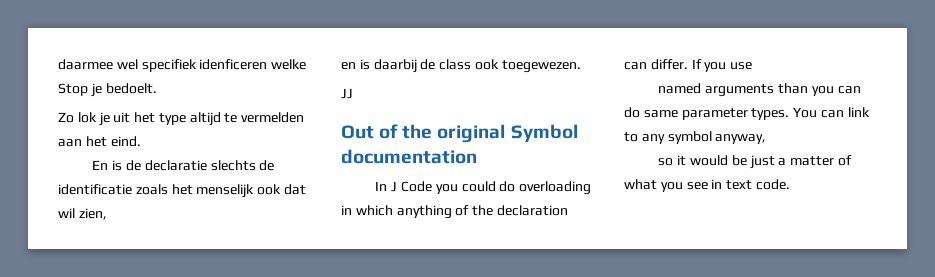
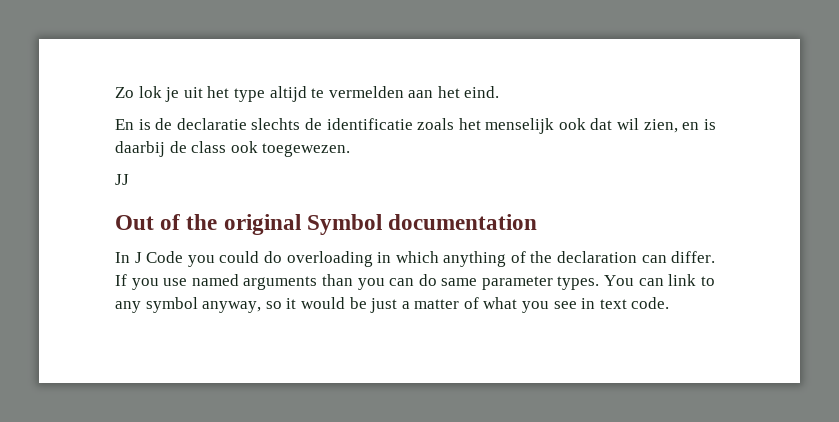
- daarmee wel specifiek idenficeren welke Stop je bedoelt.
- En is de declaratie slechts de identificatie zoals het menselijk ook dat wil zien,
- en is daarbij de class ook toegewezen.
+ En is de declaratie slechts de identificatie zoals het menselijk ook dat wil zien, en is daarbij de class ook toegewezen.
- If you use
- named arguments than you can do same parameter types.
+ If you use named arguments than you can do same parameter types.
- You can link to any symbol anyway,
- so it would be just a matter of what you see in text code.
+ You can link to any symbol anyway, so it would be just a matter of what you see in text code.

